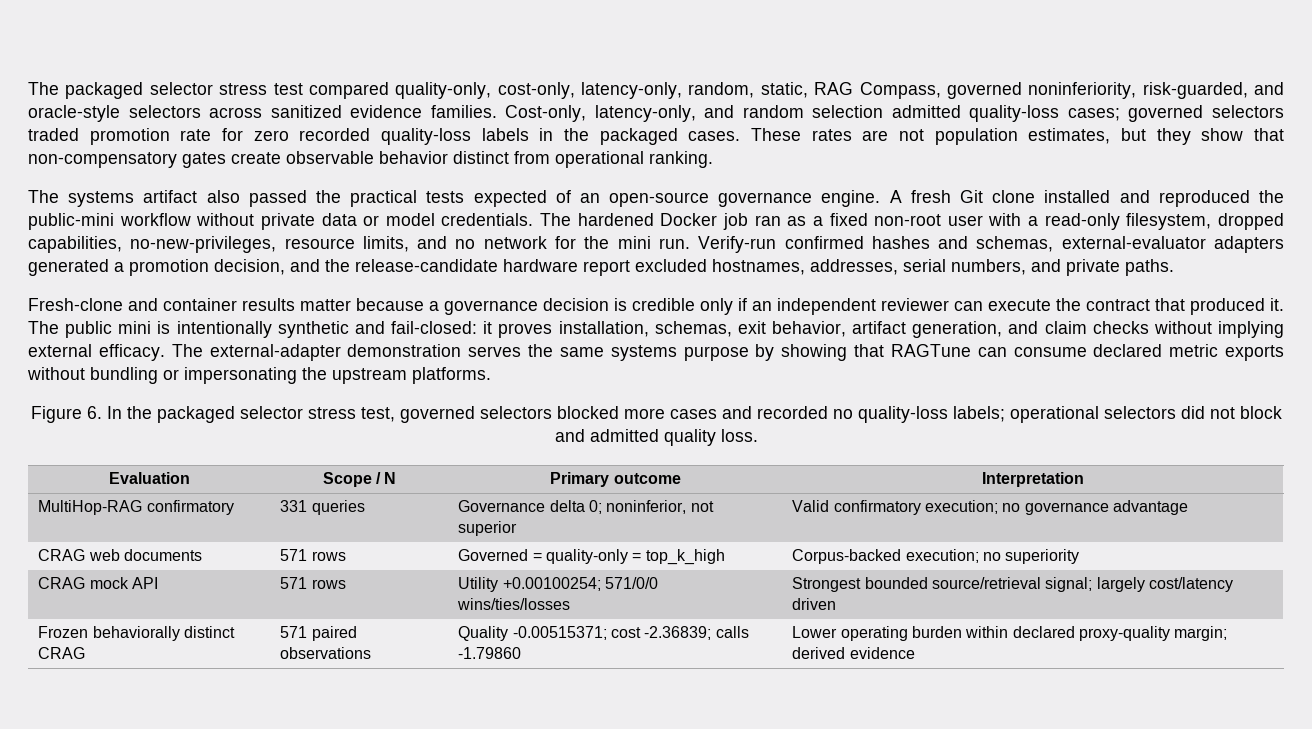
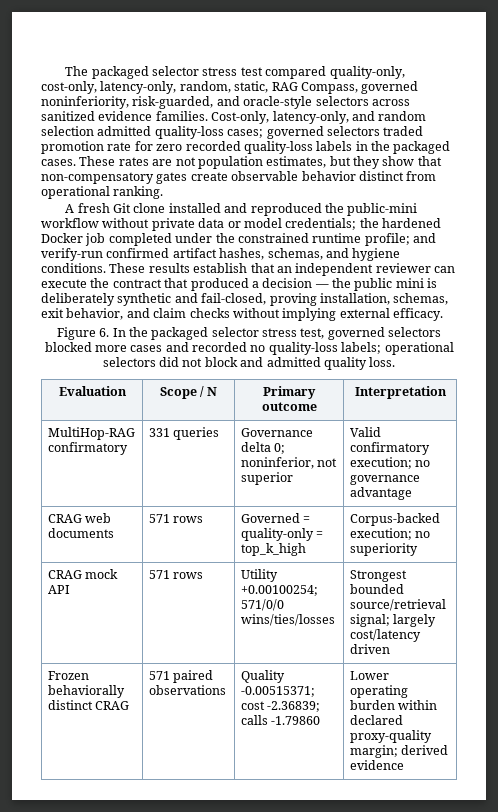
- The systems artifact also passed the practical tests expected of an open-source governance engine. A fresh Git clone installed and reproduced the public-mini workflow without private data or model credentials. The hardened Docker job ran as a fixed non-root user with a read-only filesystem, dropped capabilities, no-new-privileges, resource limits, and no network for the mini run. Verify-run confirmed hashes and schemas, external-evaluator adapters generated a promotion decision, and the release-candidate hardware report excluded hostnames, addresses, serial numbers, and private paths.
- Fresh-clone and container results matter because a governance decision is credible only if an independent reviewer can execute the contract that produced it. The public mini is intentionally synthetic and fail-closed: it proves installation, schemas, exit behavior, artifact generation, and claim checks without implying external efficacy. The external-adapter demonstration serves the same systems purpose by showing that RAGTune can consume declared metric exports without bundling or impersonating the upstream platforms.
+ A fresh Git clone installed and reproduced the public-mini workflow without private data or model credentials; the hardened Docker job completed under the constrained runtime profile; and verify-run confirmed artifact hashes, schemas, and hygiene conditions. These results establish that an independent reviewer can execute the contract that produced a decision — the public mini is deliberately synthetic and fail-closed, proving installation, schemas, exit behavior, and claim checks without implying external efficacy.

